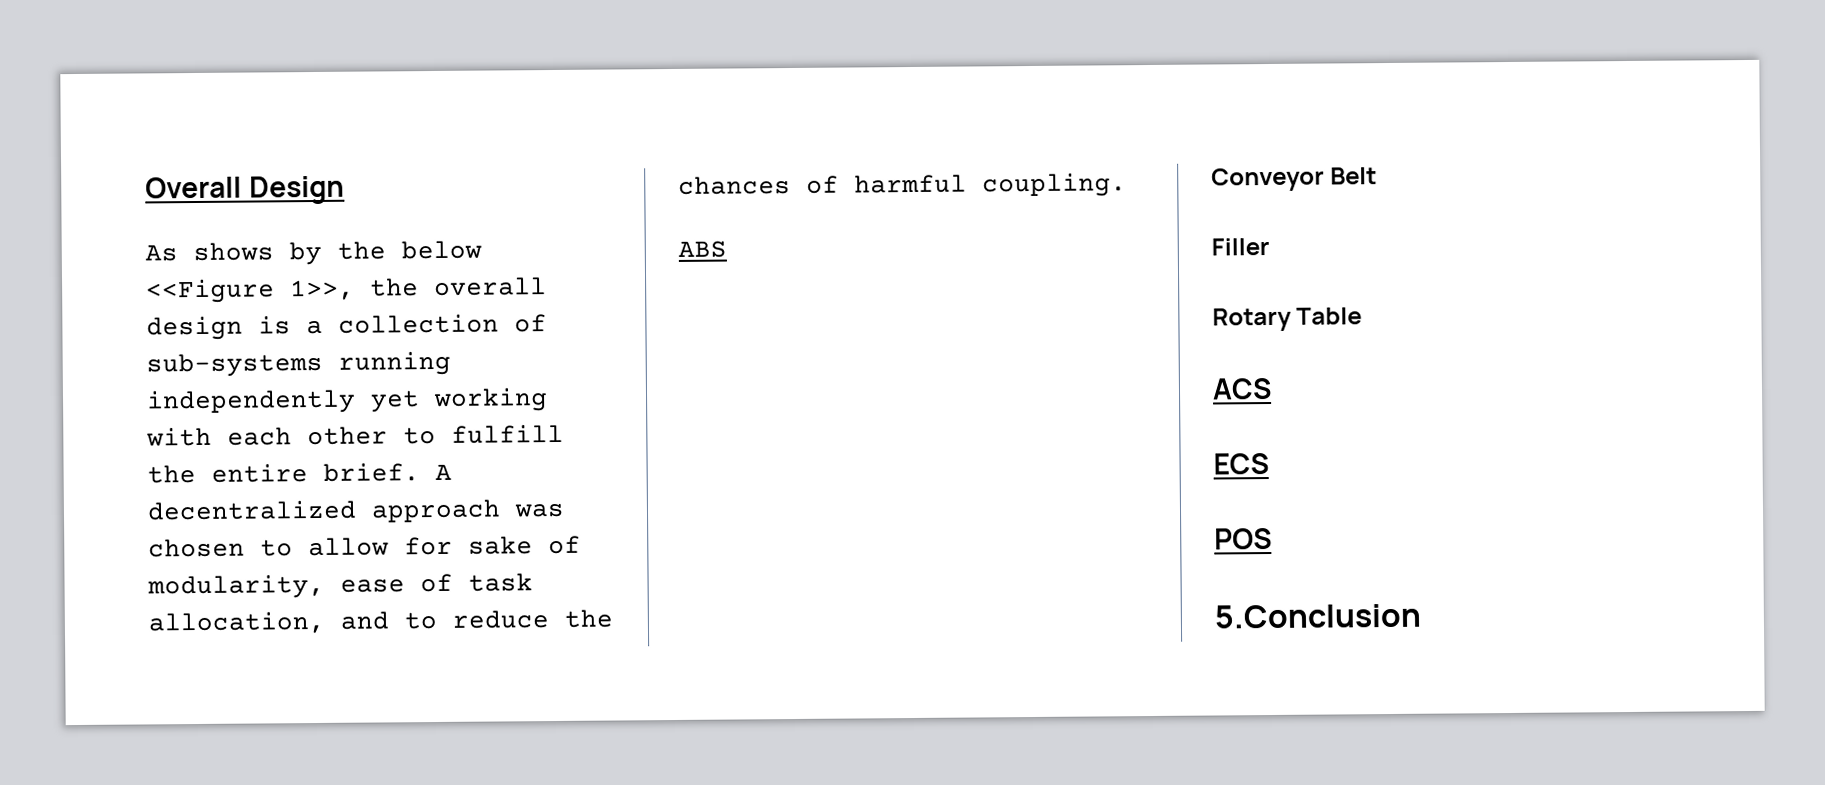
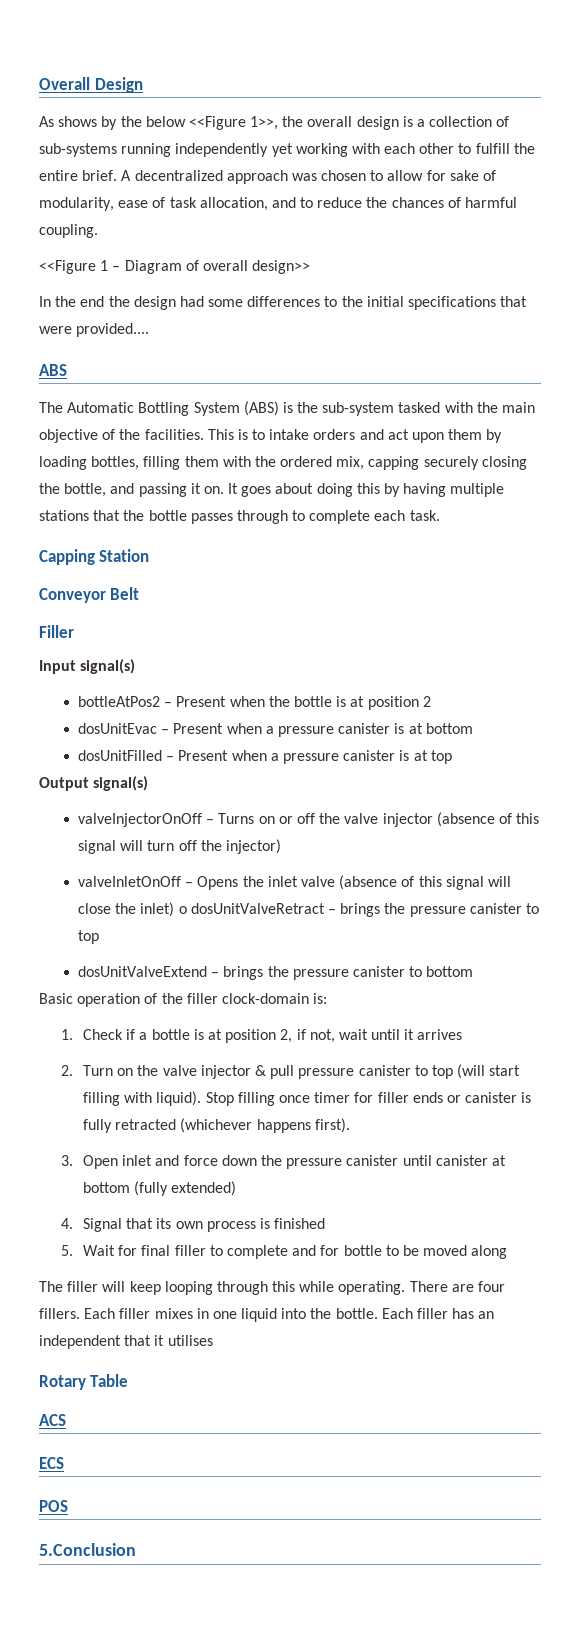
+ <<Figure 1 – Diagram of overall design>>
+ In the end the design had some differences to the initial specifications that were provided....
  ABS
+ The Automatic Bottling System (ABS) is the sub-system tasked with the main objective of the facilities. This is to intake orders and act upon them by loading bottles, filling them with the ordered mix, capping securely closing the bottle, and passing it on. It goes about doing this by having multiple stations that the bottle passes through to complete each task.
+ Capping Station
  Conveyor Belt
  Filler
+ Input signal(s)
+ bottleAtPos2 – Present when the bottle is at position 2
+ dosUnitEvac – Present when a pressure canister is at bottom
+ dosUnitFilled – Present when a pressure canister is at top
+ Output signal(s)
+ valveInjectorOnOff – Turns on or off the valve injector (absence of this signal will turn off the injector)
+ valveInletOnOff – Opens the inlet valve (absence of this signal will close the inlet) o dosUnitValveRetract – brings the pressure canister to top
+ dosUnitValveExtend – brings the pressure canister to bottom
+ Basic operation of the filler clock-domain is:
+ 1. Check if a bottle is at position 2, if not, wait until it arrives
+ 2. Turn on the valve injector & pull pressure canister to top (will start filling with liquid). Stop filling once timer for filler ends or canister is fully retracted (whichever happens first).
+ 3. Open inlet and force down the pressure canister until canister at bottom (fully extended)
+ 4. Signal that its own process is finished
+ 5. Wait for final filler to complete and for bottle to be moved along
+ The filler will keep looping through this while operating. There are four fillers. Each filler mixes in one liquid into the bottle. Each filler has an independent that it utilises

